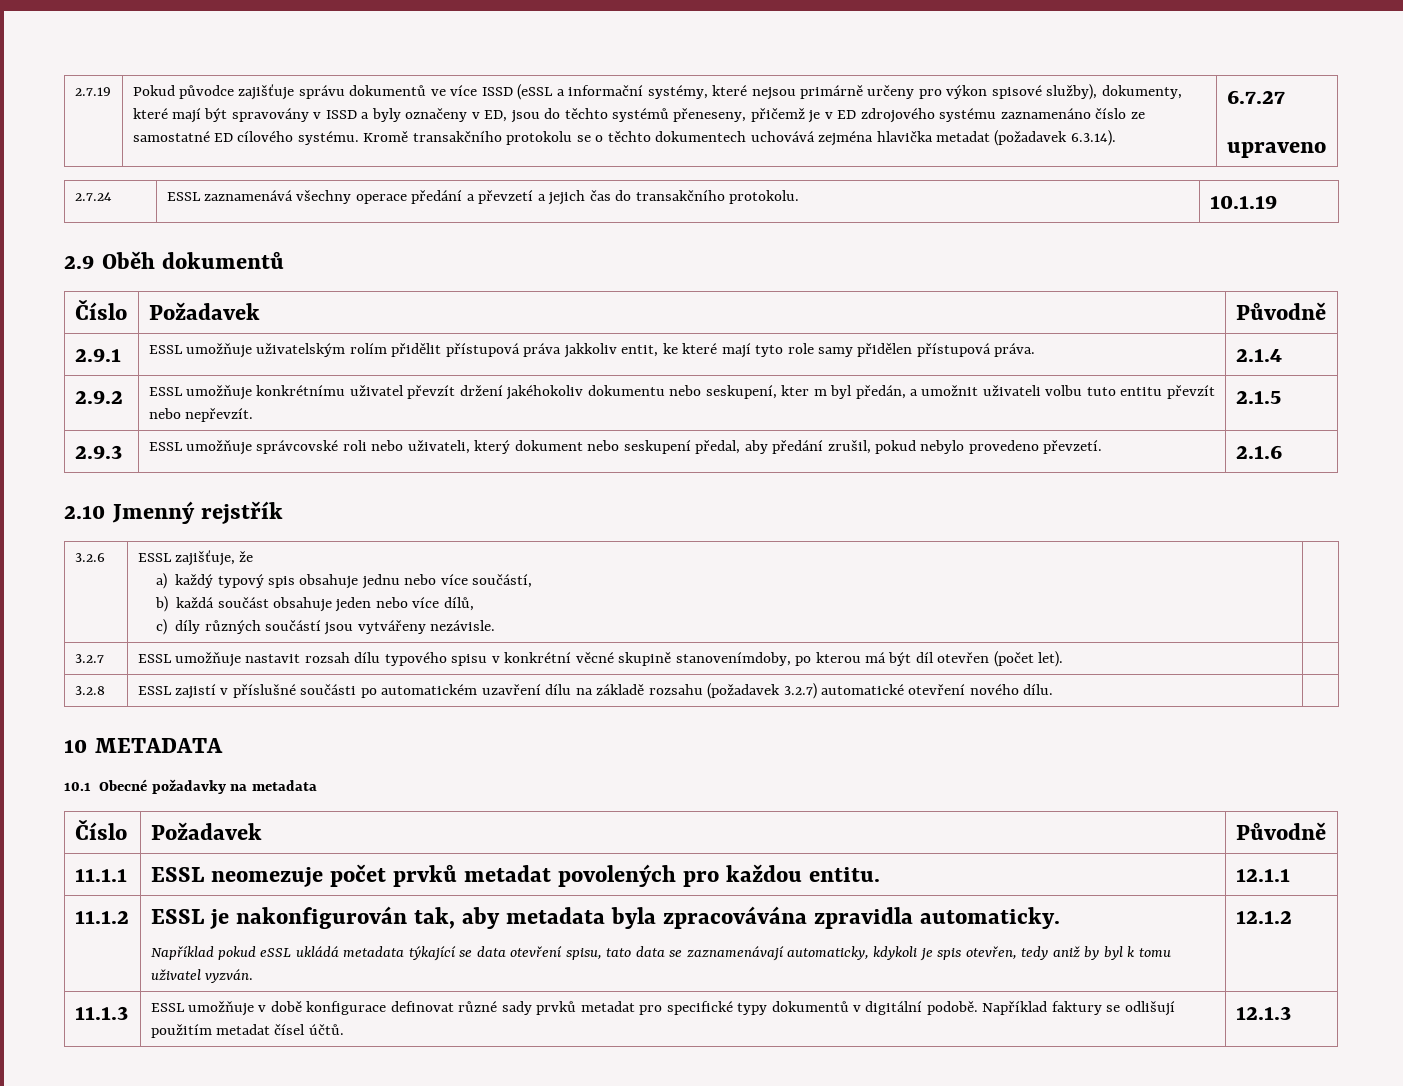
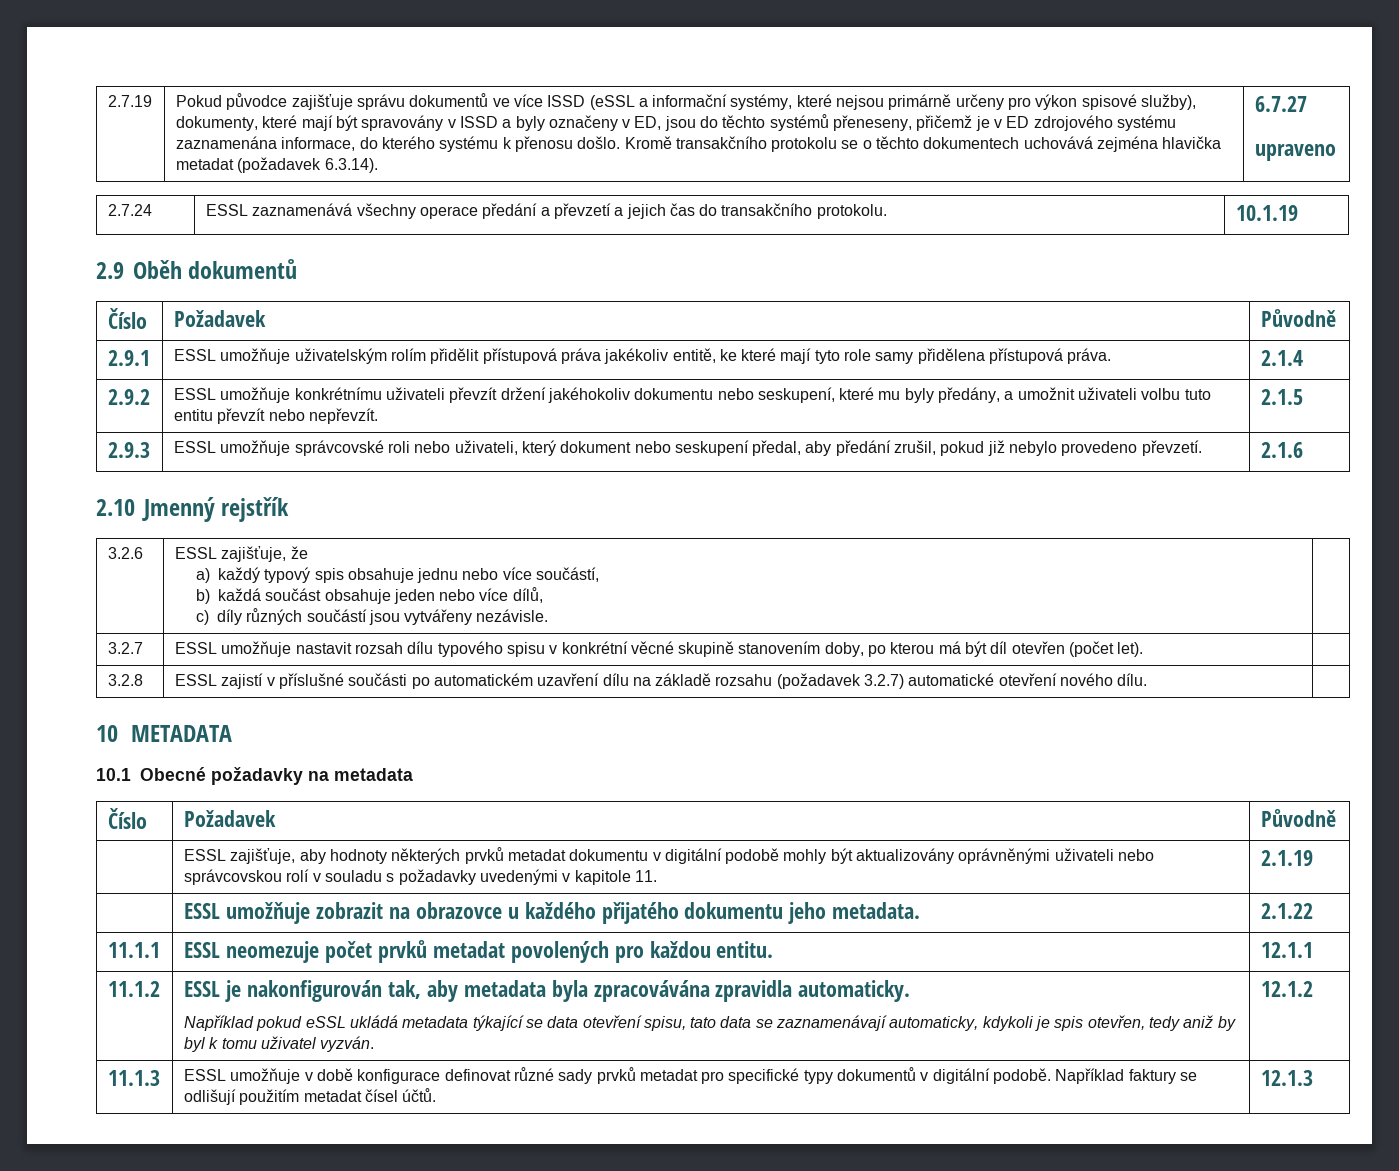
- Pokud původce zajišťuje správu dokumentů ve více ISSD (eSSL a informační systémy, které nejsou primárně určeny pro výkon spisové služby), dokumenty, které mají být spravovány v ISSD a byly označeny v ED, jsou do těchto systémů přeneseny, přičemž je v ED zdrojového systému zaznamenáno číslo ze samostatné ED cílového systému.
+ Pokud původce zajišťuje správu dokumentů ve více ISSD (eSSL a informační systémy, které nejsou primárně určeny pro výkon spisové služby), dokumenty, které mají být spravovány v ISSD a byly označeny v ED, jsou do těchto systémů přeneseny, přičemž je v ED zdrojového systému zaznamenána informace, do kterého systému k přenosu došlo.
- 2.9.1 | ESSL umožňuje uživatelským rolím přidělit přístupová práva jakkoliv entit, ke které mají tyto role samy přidělen přístupová práva. | 2.1.4
+ 2.9.1 | ESSL umožňuje uživatelským rolím přidělit přístupová práva jakékoliv entitě, ke které mají tyto role samy přidělena přístupová práva. | 2.1.4
- 2.9.2 | ESSL umožňuje konkrétnímu uživatel převzít držení jakéhokoliv dokumentu nebo seskupení, kter m byl předán, a umožnit uživateli volbu tuto entitu převzít nebo nepřevzít. | 2.1.5
+ 2.9.2 | ESSL umožňuje konkrétnímu uživateli převzít držení jakéhokoliv dokumentu nebo seskupení, které mu byly předány, a umožnit uživateli volbu tuto entitu převzít nebo nepřevzít. | 2.1.5
- 2.9.3 | ESSL umožňuje správcovské roli nebo uživateli, který dokument nebo seskupení předal, aby předání zrušil, pokud nebylo provedeno převzetí. | 2.1.6
+ 2.9.3 | ESSL umožňuje správcovské roli nebo uživateli, který dokument nebo seskupení předal, aby předání zrušil, pokud již nebylo provedeno převzetí. | 2.1.6
- 3.2.7 | ESSL umožňuje nastavit rozsah dílu typového spisu v konkrétní věcné skupině stanovenímdoby, po kterou má být díl otevřen (počet let). |
+ 3.2.7 | ESSL umožňuje nastavit rozsah dílu typového spisu v konkrétní věcné skupině stanovením doby, po kterou má být díl otevřen (počet let). |
+ | ESSL zajišťuje, aby hodnoty některých prvků metadat dokumentu v digitální podobě mohly být aktualizovány oprávněnými uživateli nebo správcovskou rolí v souladu s požadavky uvedenými v kapitole 11. | 2.1.19
+ | ESSL umožňuje zobrazit na obrazovce u každého přijatého dokumentu jeho metadata. | 2.1.22

